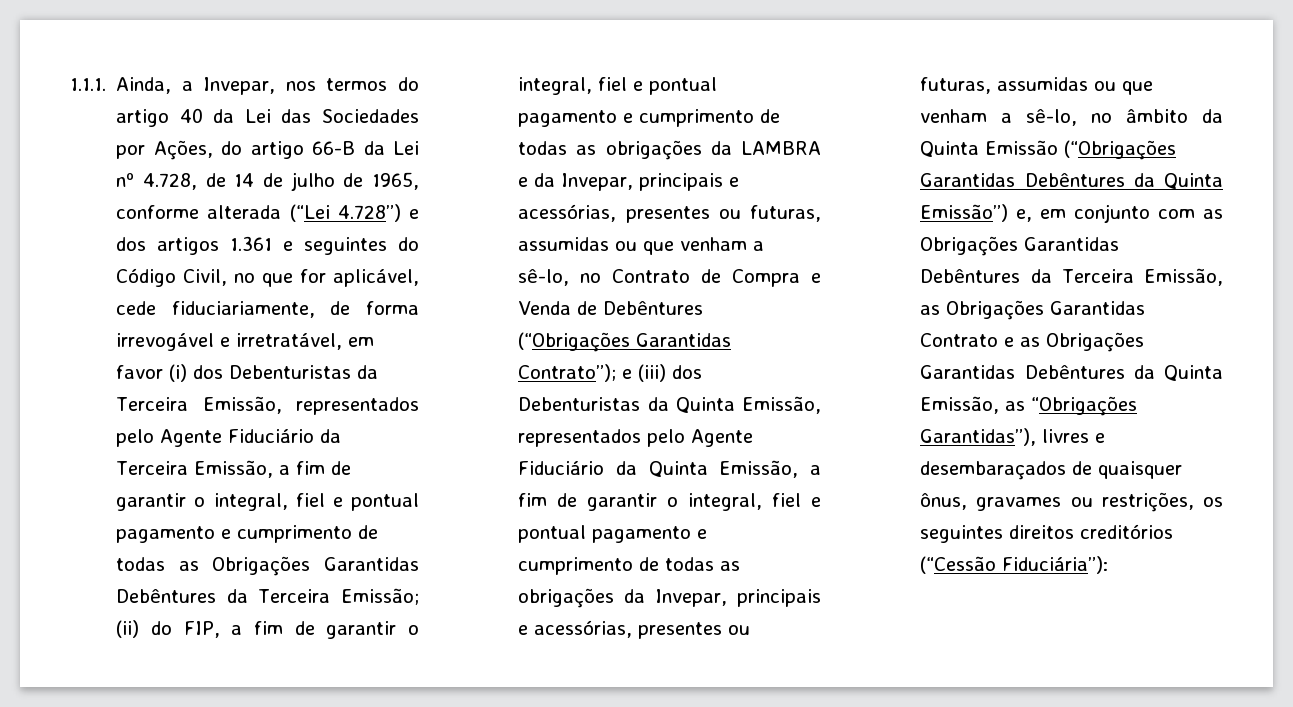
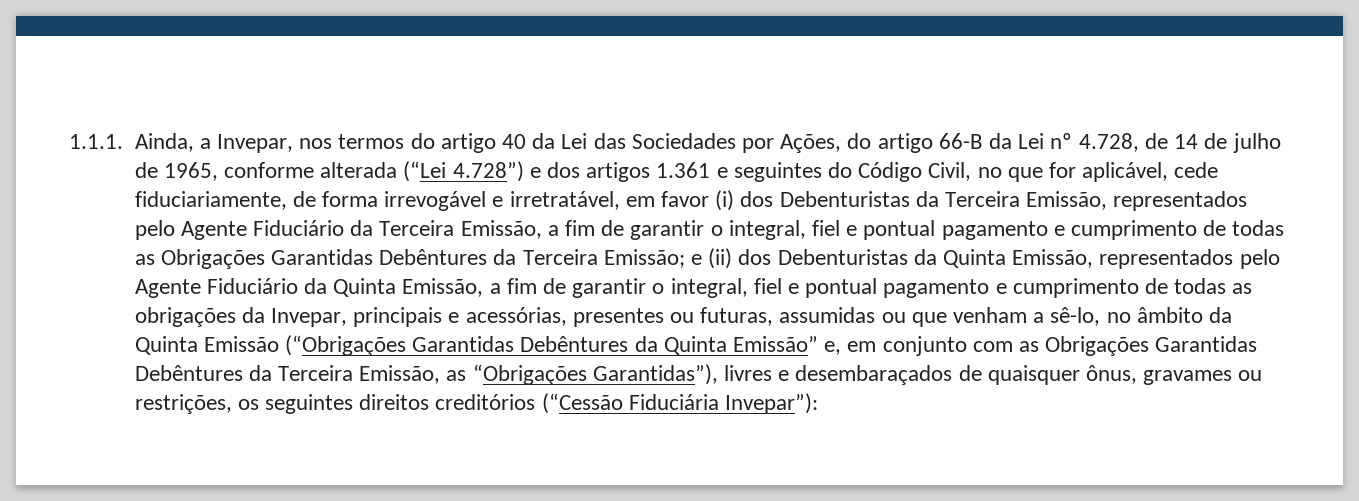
- (ii) do FIP, a fim de garantir o integral, fiel e pontual pagamento e cumprimento de todas as obrigações da LAMBRA e da Invepar, principais e acessórias, presentes ou futuras, assumidas ou que venham a sê-lo, no Contrato de Compra e Venda de Debêntures (“Obrigações Garantidas Contrato”); e (iii) dos Debenturistas da Quinta Emissão, representados pelo Agente Fiduciário da Quinta Emissão, a fim de garantir o integral, fiel e pontual pagamento e cumprimento de todas as obrigações da Invepar, principais e acessórias, presentes ou futuras, assumidas ou que venham a sê-lo, no âmbito da Quinta Emissão (“Obrigações Garantidas Debêntures da Quinta Emissão”) e, em conjunto com as Obrigações Garantidas Debêntures da Terceira Emissão, as Obrigações Garantidas Contrato e as Obrigações Garantidas Debêntures da Quinta Emissão, as “Obrigações Garantidas”), livres e desembaraçados de quaisquer ônus, gravames ou restrições, os seguintes direitos creditórios (“Cessão Fiduciária”):
+ e (ii) dos Debenturistas da Quinta Emissão, representados pelo Agente Fiduciário da Quinta Emissão, a fim de garantir o integral, fiel e pontual pagamento e cumprimento de todas as obrigações da Invepar, principais e acessórias, presentes ou futuras, assumidas ou que venham a sê-lo, no âmbito da Quinta Emissão (“Obrigações Garantidas Debêntures da Quinta Emissão” e, em conjunto com as Obrigações Garantidas Debêntures da Terceira Emissão, as “Obrigações Garantidas”), livres e desembaraçados de quaisquer ônus, gravames ou restrições, os seguintes direitos creditórios (“Cessão Fiduciária Invepar”):

